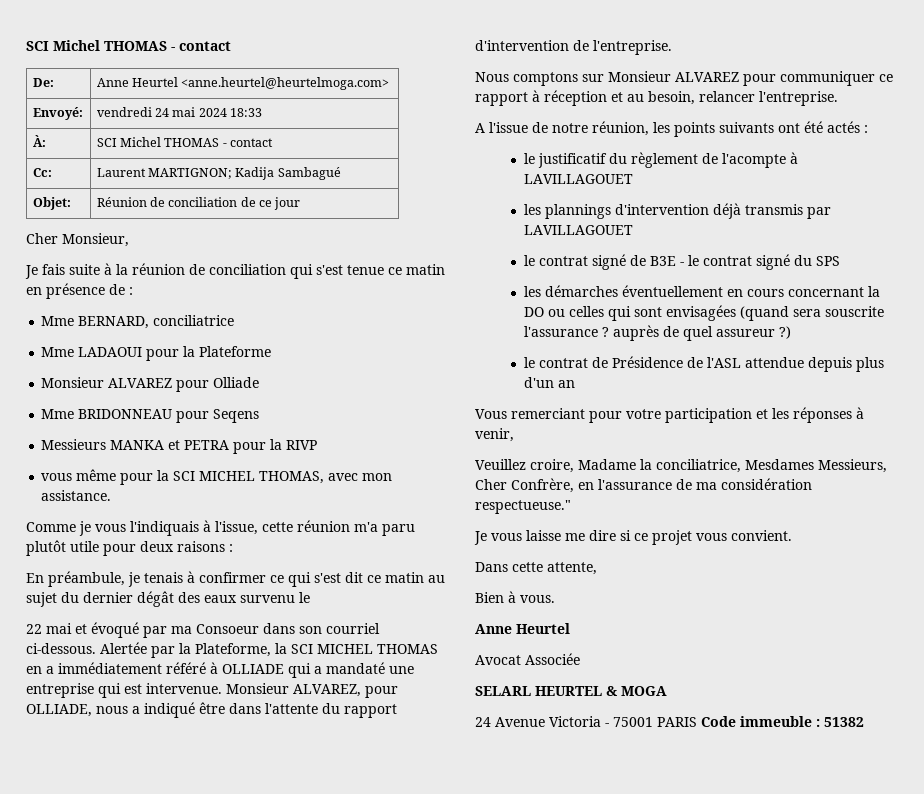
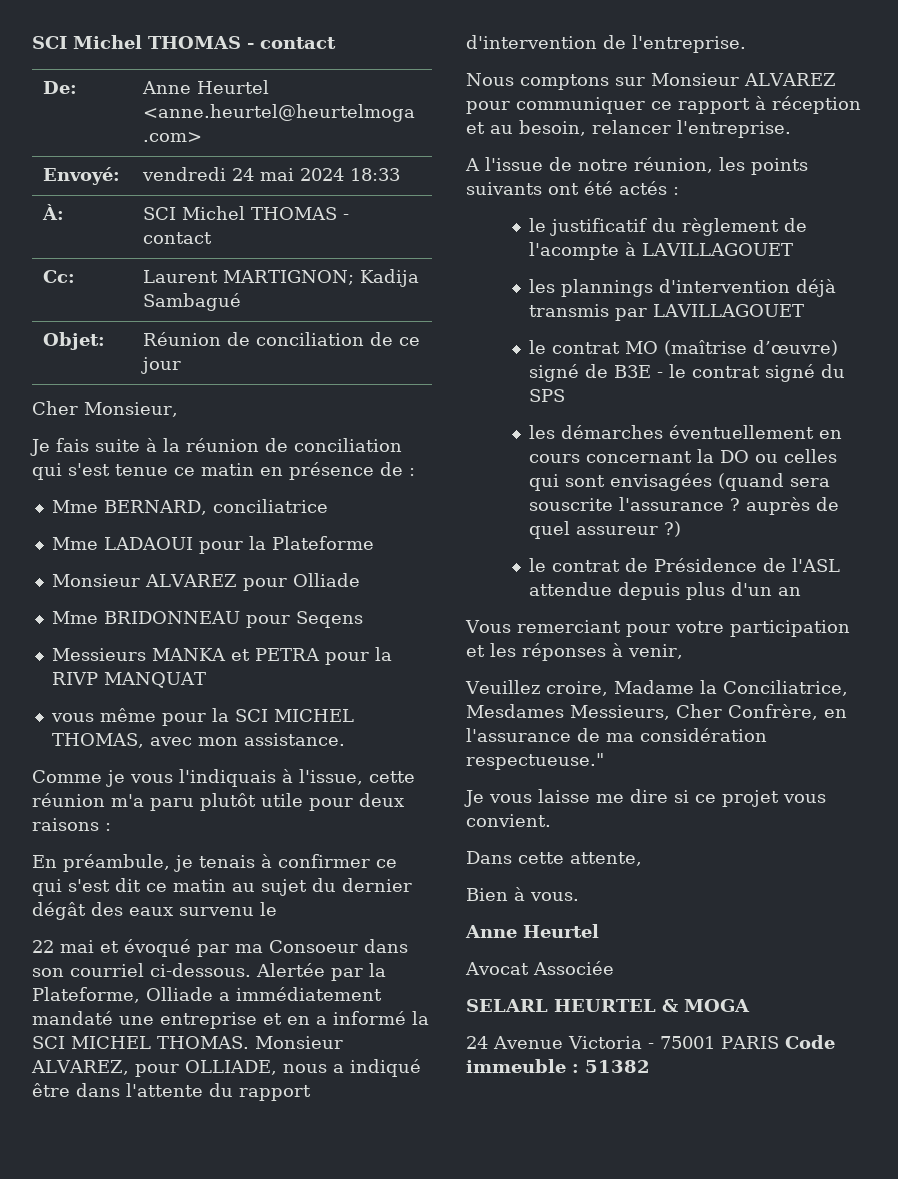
- Messieurs MANKA et PETRA pour la RIVP
+ Messieurs MANKA et PETRA pour la RIVP MANQUAT
- Alertée par la Plateforme, la SCI MICHEL THOMAS en a immédiatement référé à OLLIADE qui a mandaté une entreprise qui est intervenue.
+ Alertée par la Plateforme, Olliade a immédiatement mandaté une entreprise et en a informé la SCI MICHEL THOMAS.
- le contrat signé de B3E - le contrat signé du SPS
+ le contrat MO (maîtrise d’œuvre) signé de B3E - le contrat signé du SPS
- Veuillez croire, Madame la conciliatrice, Mesdames Messieurs, Cher Confrère, en l'assurance de ma considération respectueuse."
+ Veuillez croire, Madame la Conciliatrice, Mesdames Messieurs, Cher Confrère, en l'assurance de ma considération respectueuse."

